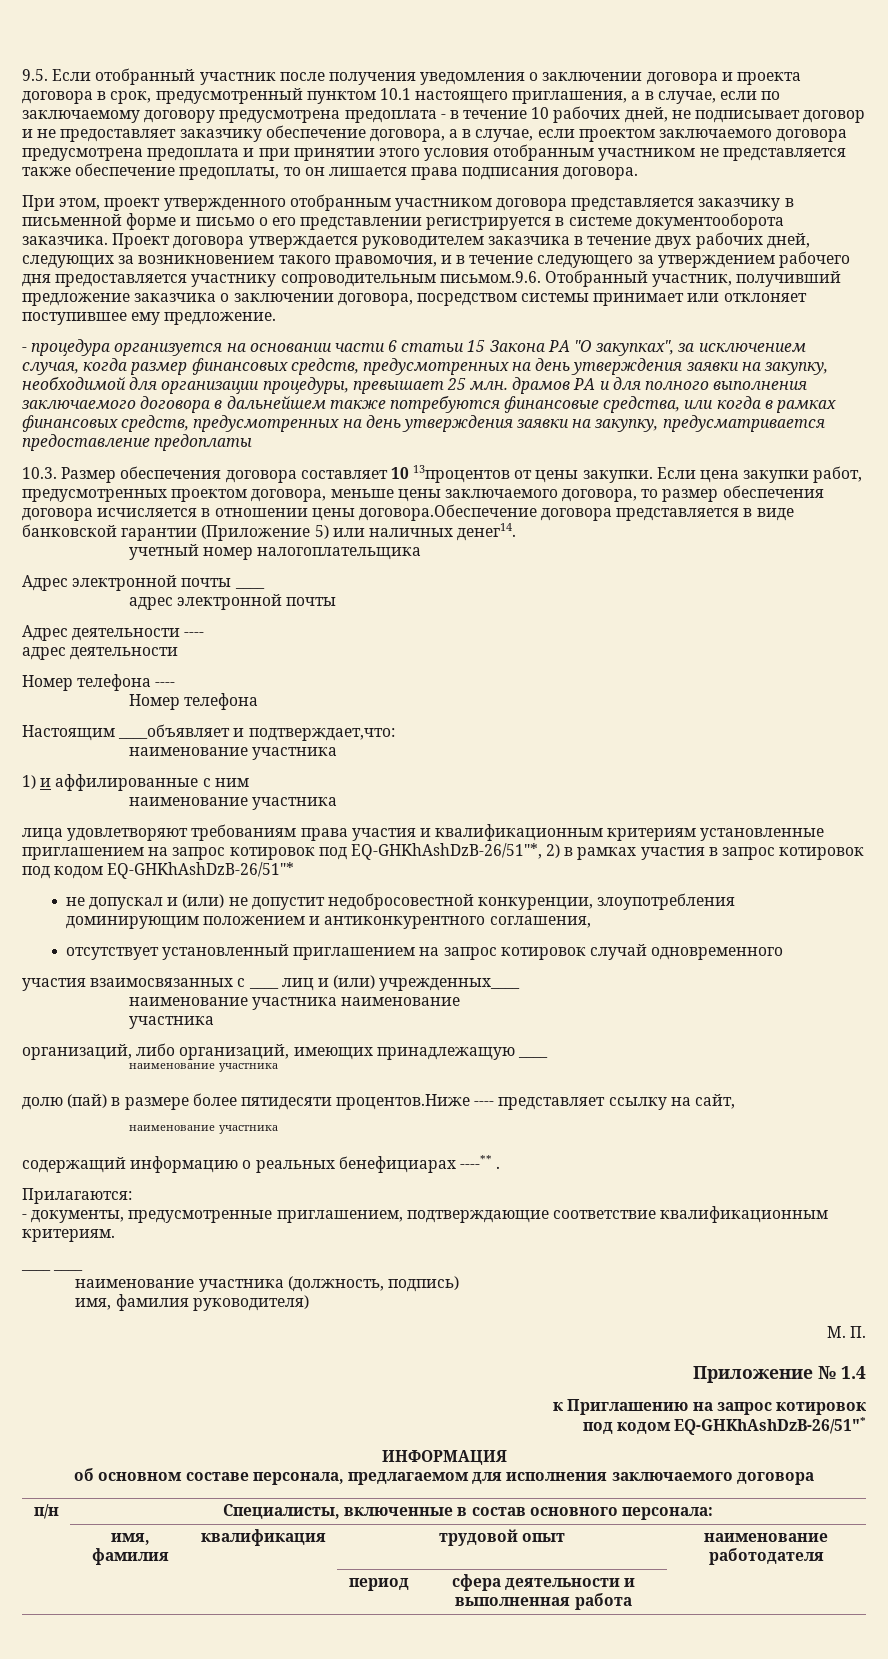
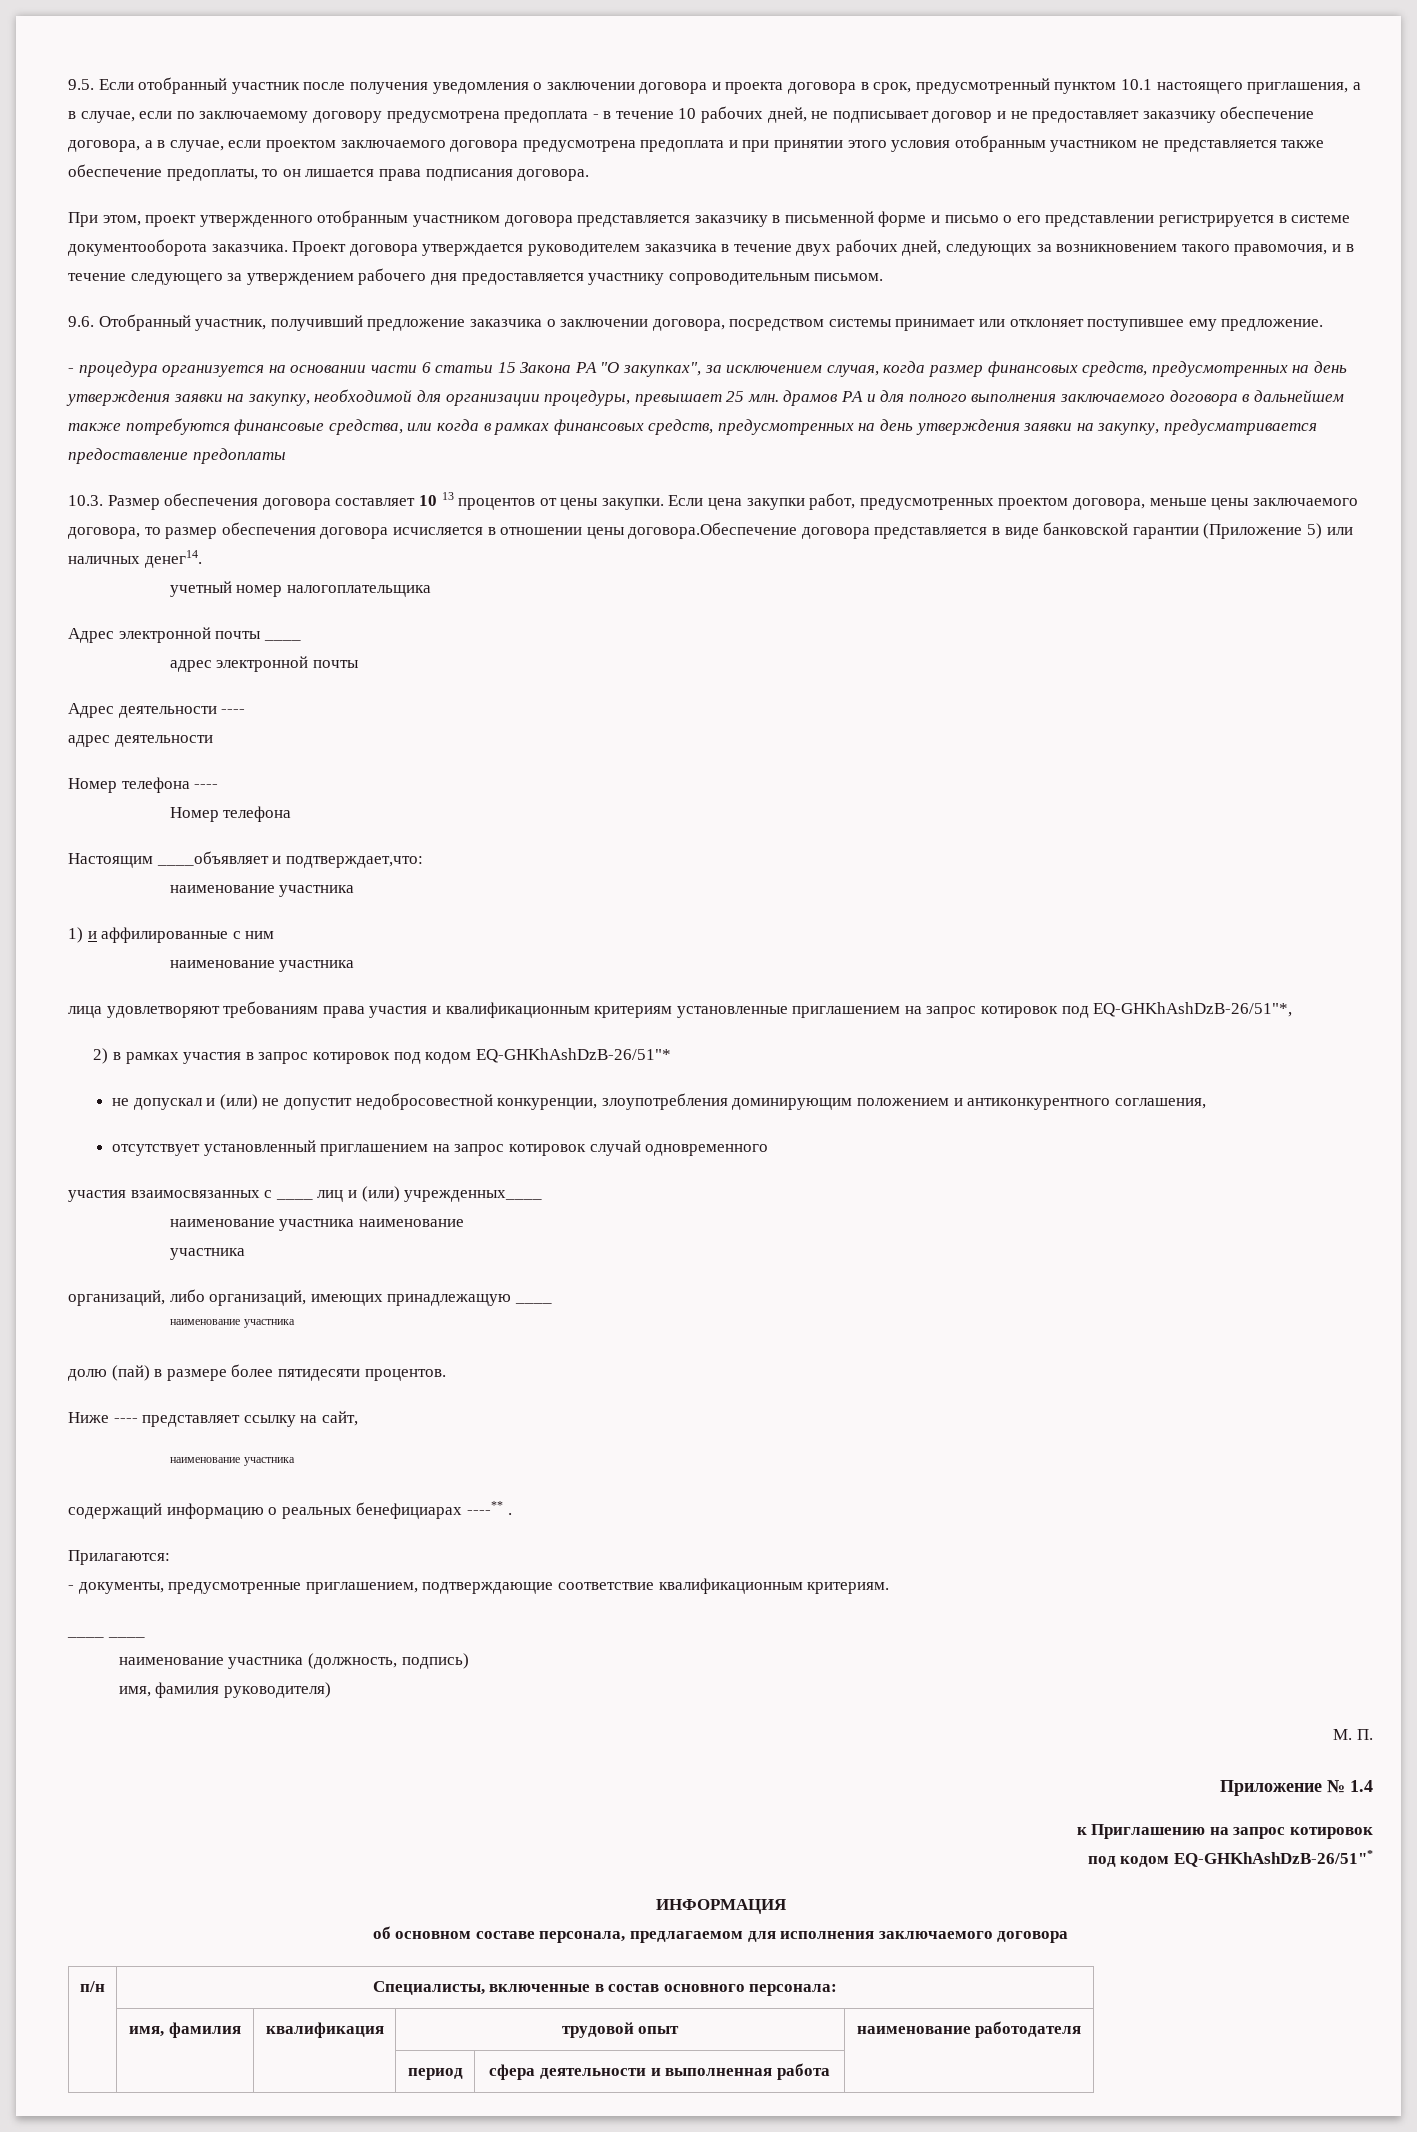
- Проект договора утверждается руководителем заказчика в течение двух рабочих дней, следующих за возникновением такого правомочия, и в течение следующего за утверждением рабочего дня предоставляется участнику сопроводительным письмом.9.6. Отобранный участник, получивший предложение заказчика о заключении договора, посредством системы принимает или отклоняет поступившее ему предложение.
+ Проект договора утверждается руководителем заказчика в течение двух рабочих дней, следующих за возникновением такого правомочия, и в течение следующего за утверждением рабочего дня предоставляется участнику сопроводительным письмом.
+ 9.6. Отобранный участник, получивший предложение заказчика о заключении договора, посредством системы принимает или отклоняет поступившее ему предложение.
- 10.3. Размер обеспечения договора составляет 10 13процентов от цены закупки.
+ 10.3. Размер обеспечения договора составляет 10 13 процентов от цены закупки.
- лица удовлетворяют требованиям права участия и квалификационным критериям установленные приглашением на запрос котировок под EQ-GHKhAshDzB-26/51"*, 2) в рамках участия в запрос котировок под кодом EQ-GHKhAshDzB-26/51"*
+ лица удовлетворяют требованиям права участия и квалификационным критериям установленные приглашением на запрос котировок под EQ-GHKhAshDzB-26/51"*,
+ 2) в рамках участия в запрос котировок под кодом EQ-GHKhAshDzB-26/51"*
- долю (пай) в размере более пятидесяти процентов.Ниже ---- представляет ссылку на сайт,
+ долю (пай) в размере более пятидесяти процентов.
+ Ниже ---- представляет ссылку на сайт,

